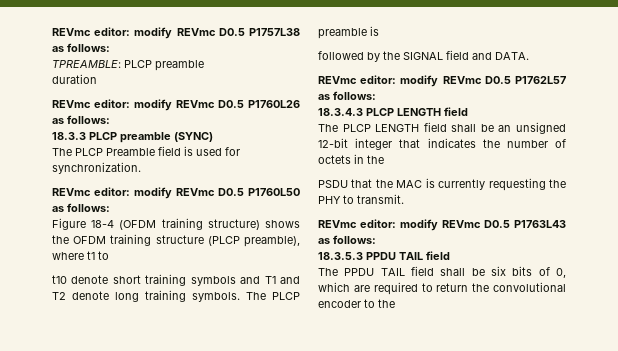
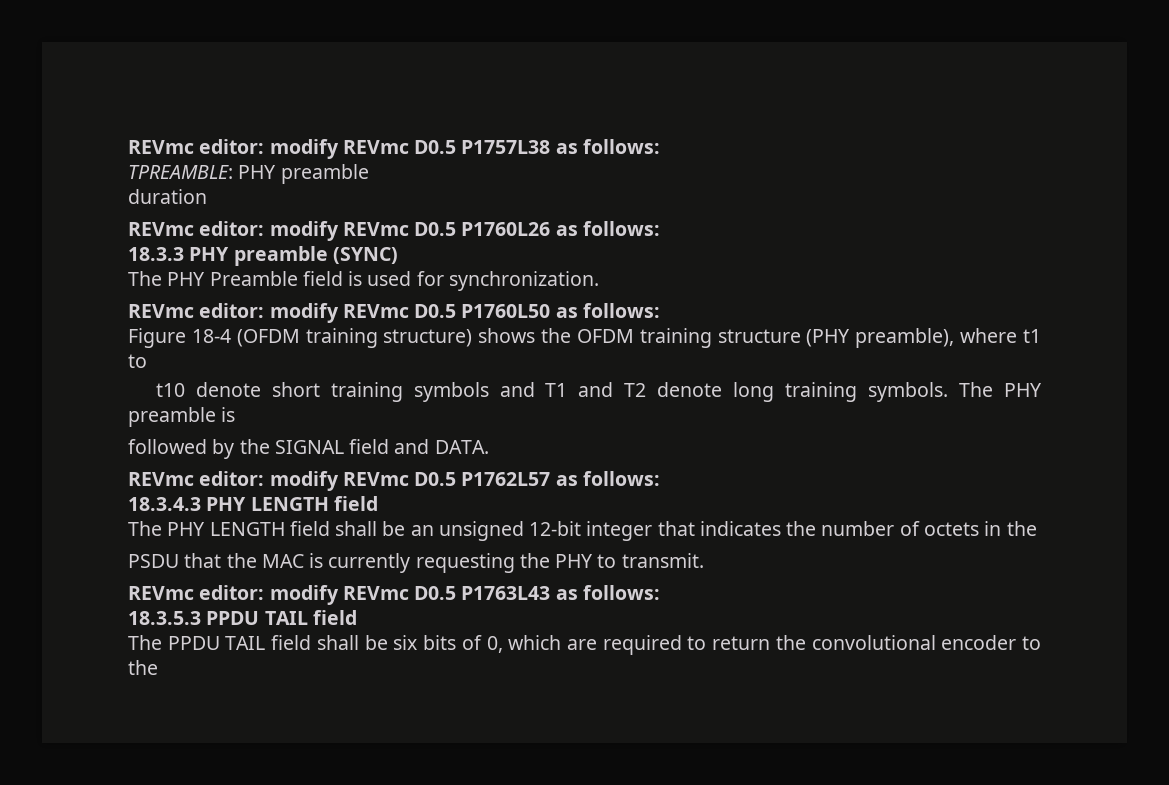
- TPREAMBLE: PLCP preamble
+ TPREAMBLE: PHY preamble
- 18.3.3 PLCP preamble (SYNC)
+ 18.3.3 PHY preamble (SYNC)
- The PLCP Preamble field is used for synchronization.
+ The PHY Preamble field is used for synchronization.
- Figure 18-4 (OFDM training structure) shows the OFDM training structure (PLCP preamble), where t1 to
+ Figure 18-4 (OFDM training structure) shows the OFDM training structure (PHY preamble), where t1 to
- The PLCP preamble is
+ The PHY preamble is
- 18.3.4.3 PLCP LENGTH field
+ 18.3.4.3 PHY LENGTH field
- The PLCP LENGTH field shall be an unsigned 12-bit integer that indicates the number of octets in the
+ The PHY LENGTH field shall be an unsigned 12-bit integer that indicates the number of octets in the

